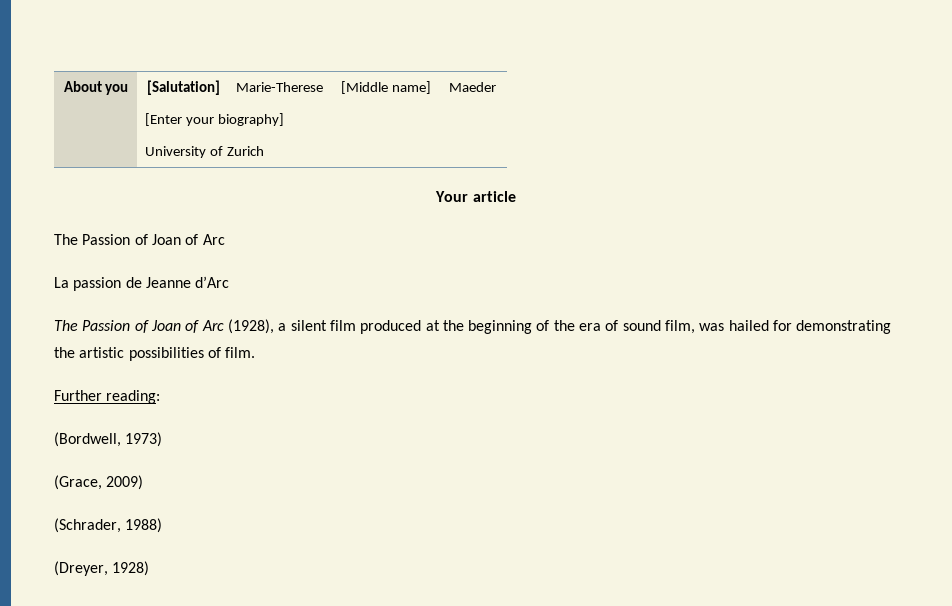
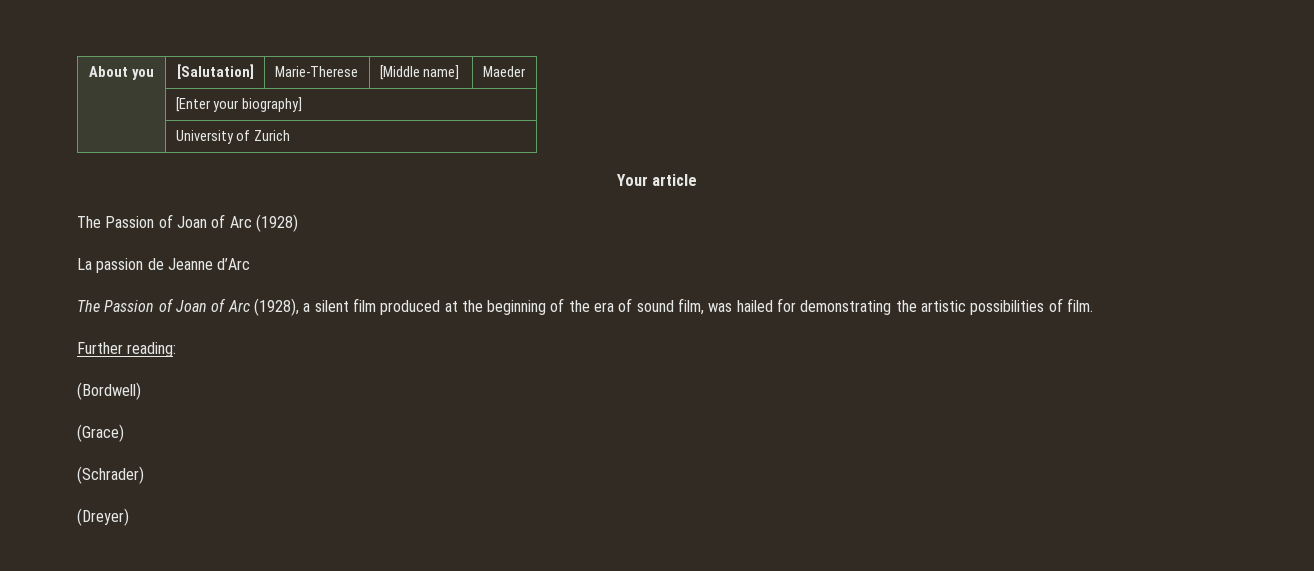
  Your article
- The Passion of Joan of Arc
+ The Passion of Joan of Arc (1928)
- (Bordwell, 1973)
- (Grace, 2009)
- (Schrader, 1988)
- (Dreyer, 1928)
+ (Bordwell)
+ (Grace)
+ (Schrader)
+ (Dreyer)

